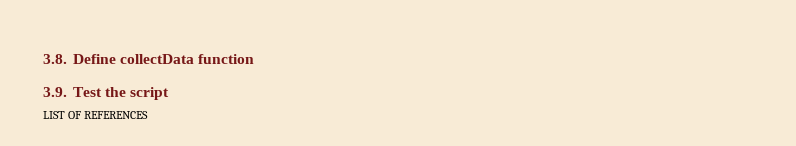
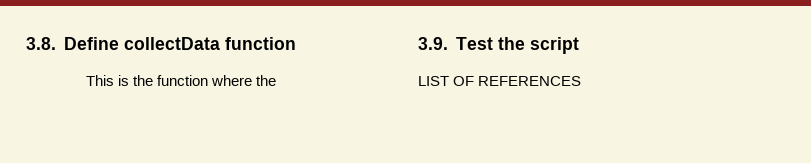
+ This is the function where the

